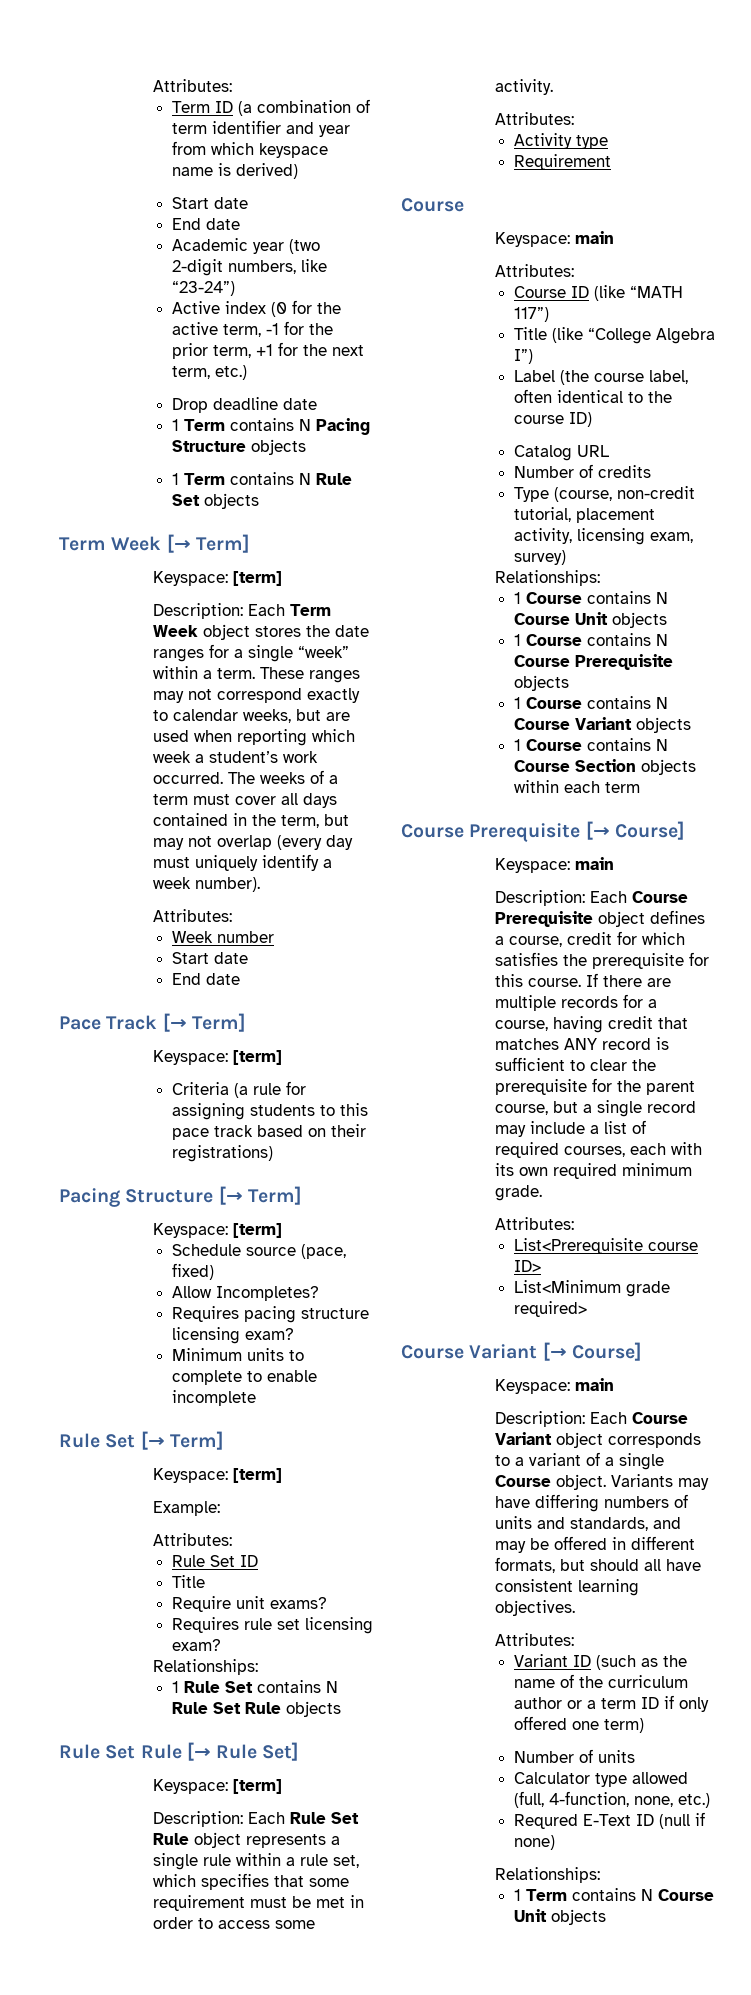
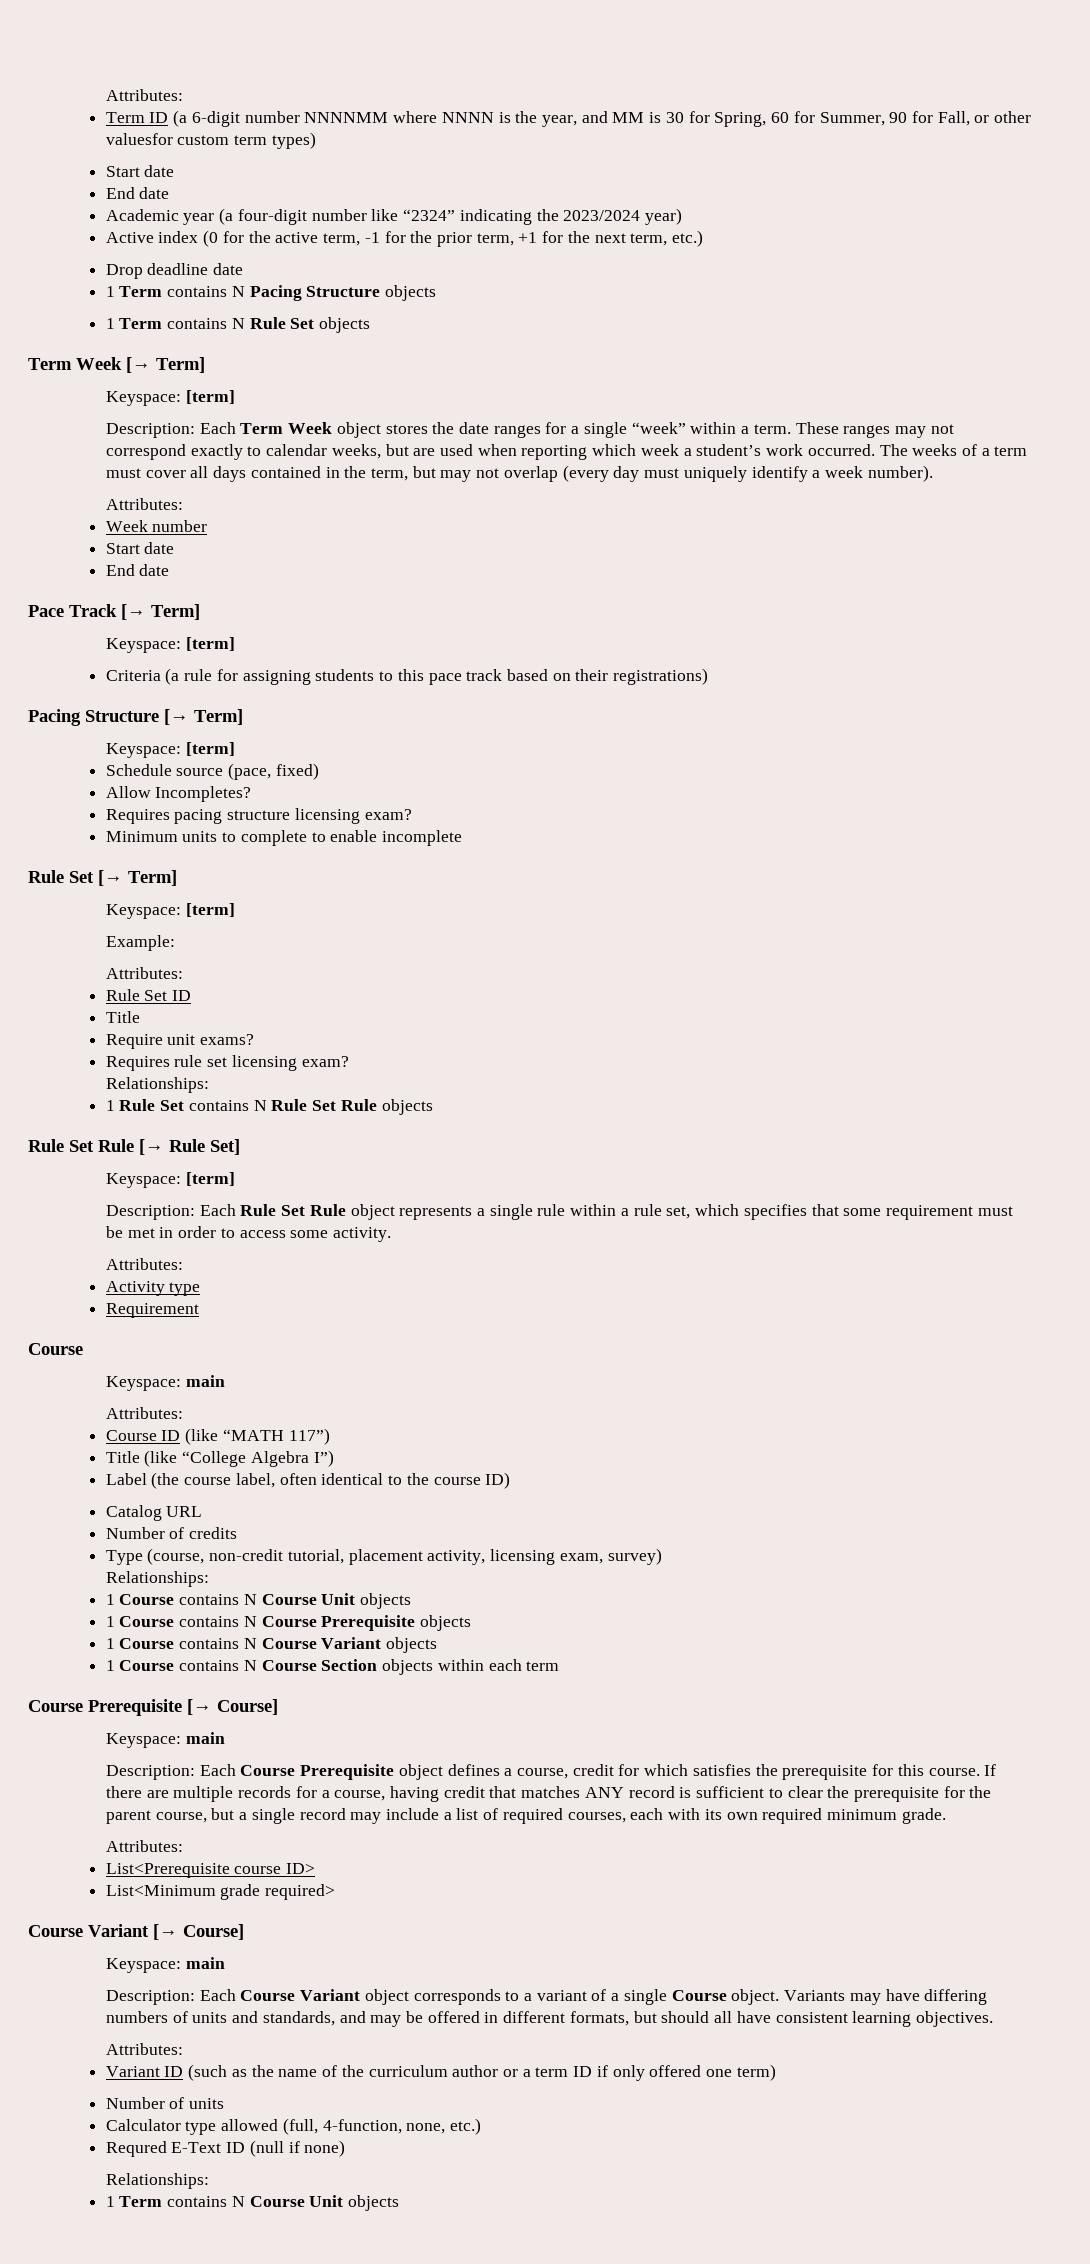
- Term ID (a combination of term identifier and year from which keyspace name is derived)
+ Term ID (a 6-digit number NNNNMM where NNNN is the year, and MM is 30 for Spring, 60 for Summer, 90 for Fall, or other valuesfor custom term types)
- Academic year (two 2-digit numbers, like “23-24”)
+ Academic year (a four-digit number like “2324” indicating the 2023/2024 year)

